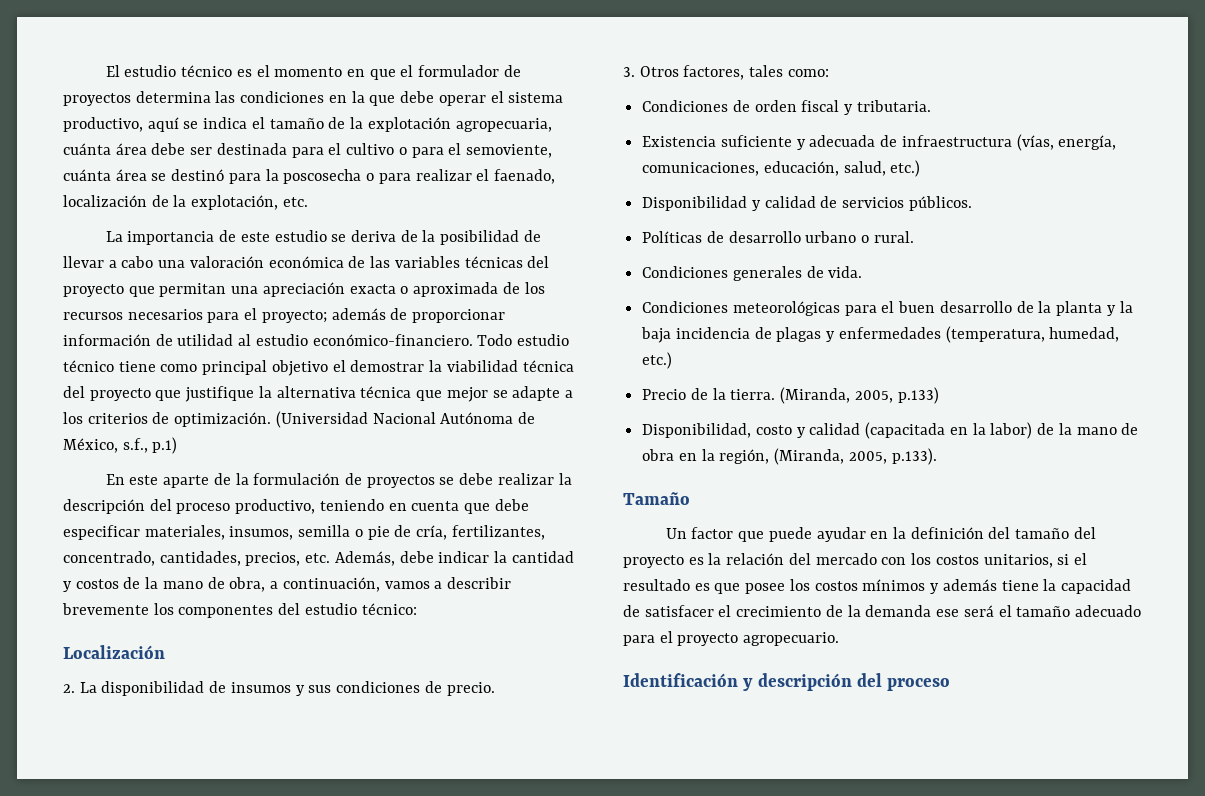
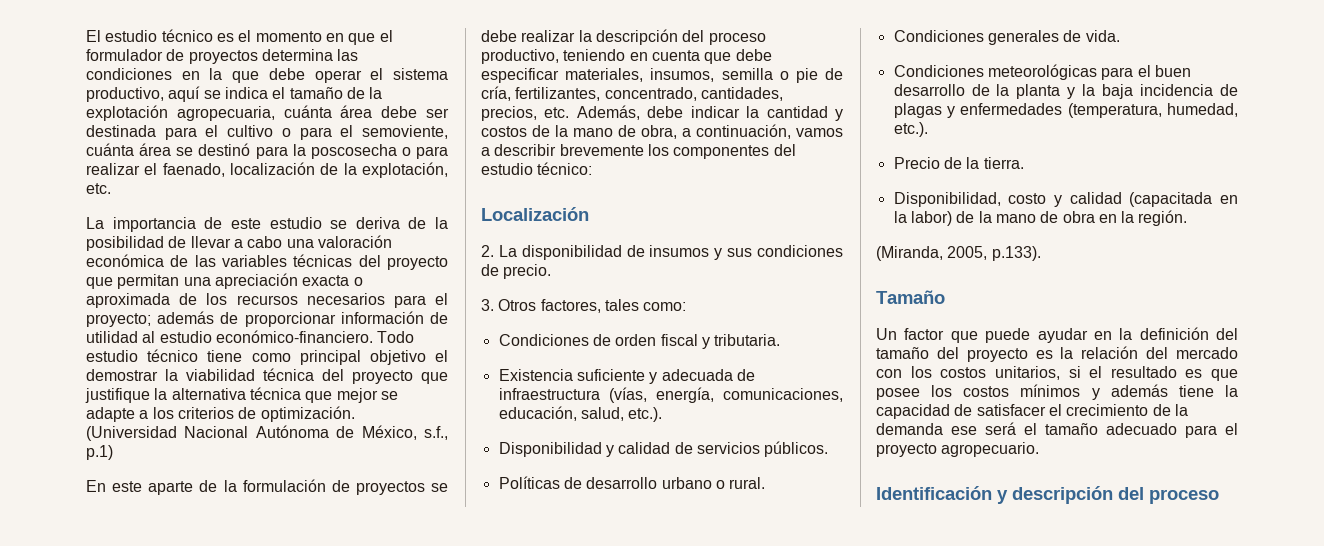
- Existencia suficiente y adecuada de infraestructura (vías, energía, comunicaciones, educación, salud, etc.)
+ Existencia suficiente y adecuada de infraestructura (vías, energía, comunicaciones, educación, salud, etc.).
- Condiciones meteorológicas para el buen desarrollo de la planta y la baja incidencia de plagas y enfermedades (temperatura, humedad, etc.)
+ Condiciones meteorológicas para el buen desarrollo de la planta y la baja incidencia de plagas y enfermedades (temperatura, humedad, etc.).
- (Miranda, 2005, p.133)
- Disponibilidad, costo y calidad (capacitada en la labor) de la mano de obra en la región, (Miranda, 2005, p.133).
+ Disponibilidad, costo y calidad (capacitada en la labor) de la mano de obra en la región.
+ (Miranda, 2005, p.133).

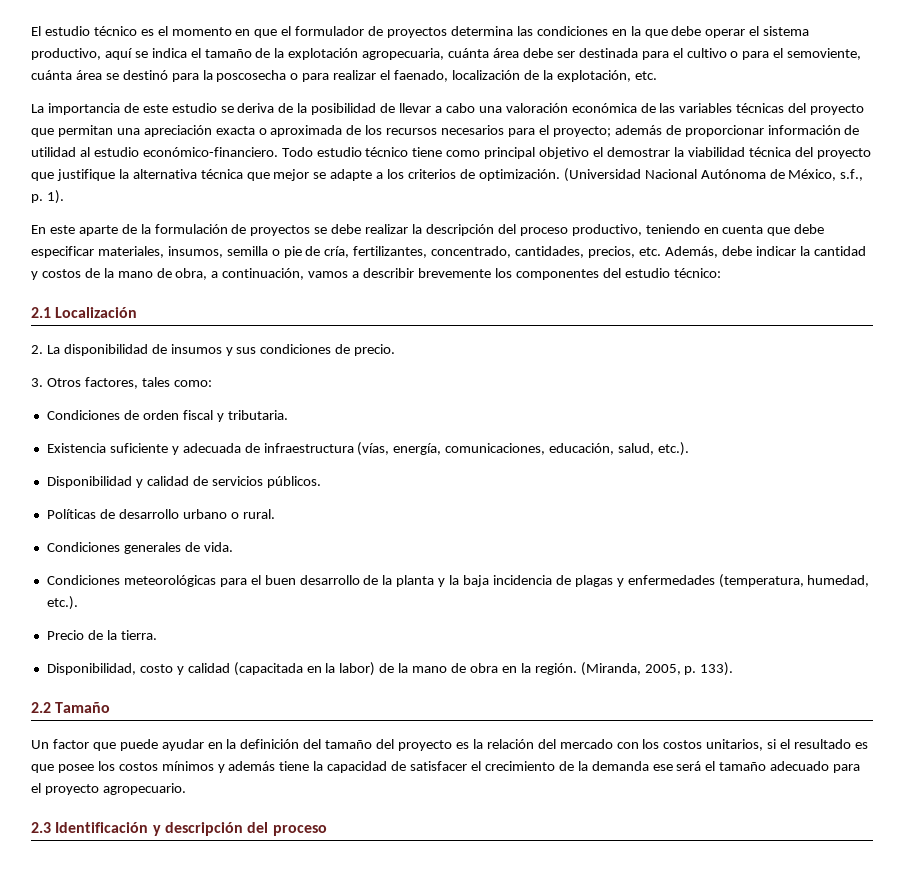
- (Universidad Nacional Autónoma de México, s.f., p.1)
+ (Universidad Nacional Autónoma de México, s.f., p. 1).
- Localización
+ 2.1 Localización
- Disponibilidad, costo y calidad (capacitada en la labor) de la mano de obra en la región.
- (Miranda, 2005, p.133).
- Tamaño
+ Disponibilidad, costo y calidad (capacitada en la labor) de la mano de obra en la región. (Miranda, 2005, p. 133).
+ 2.2 Tamaño
- Identificación y descripción del proceso
+ 2.3 Identificación y descripción del proceso

